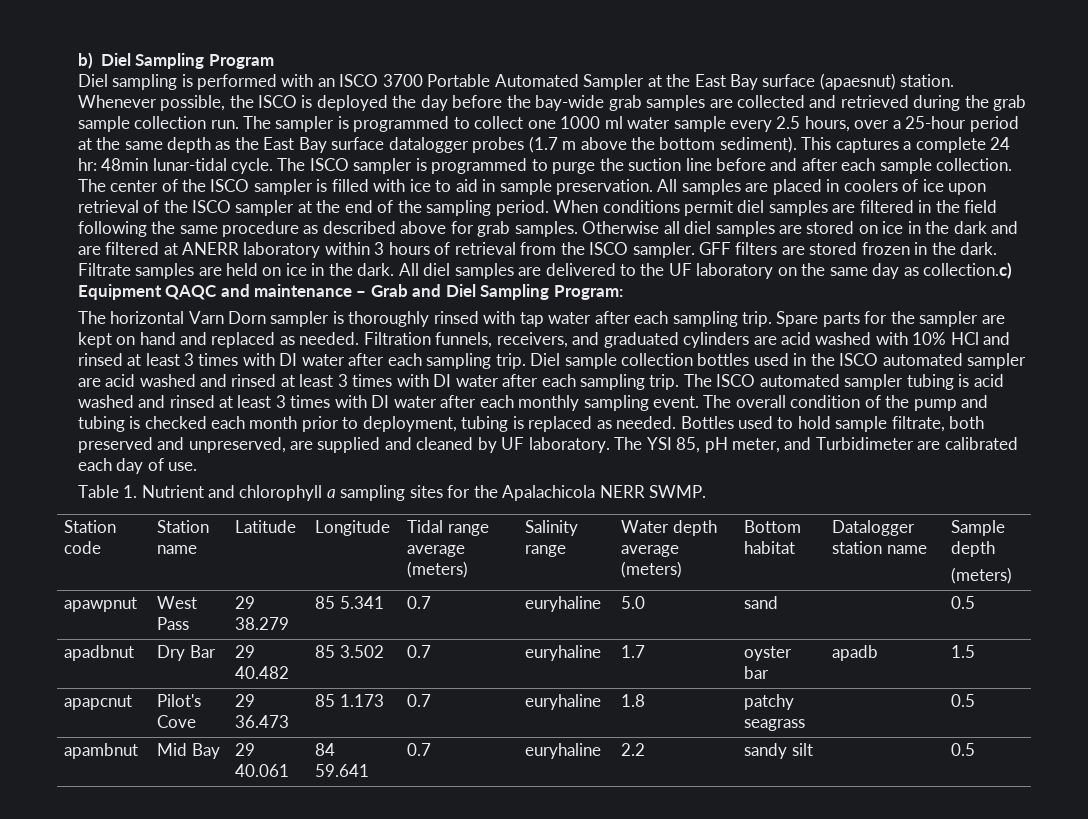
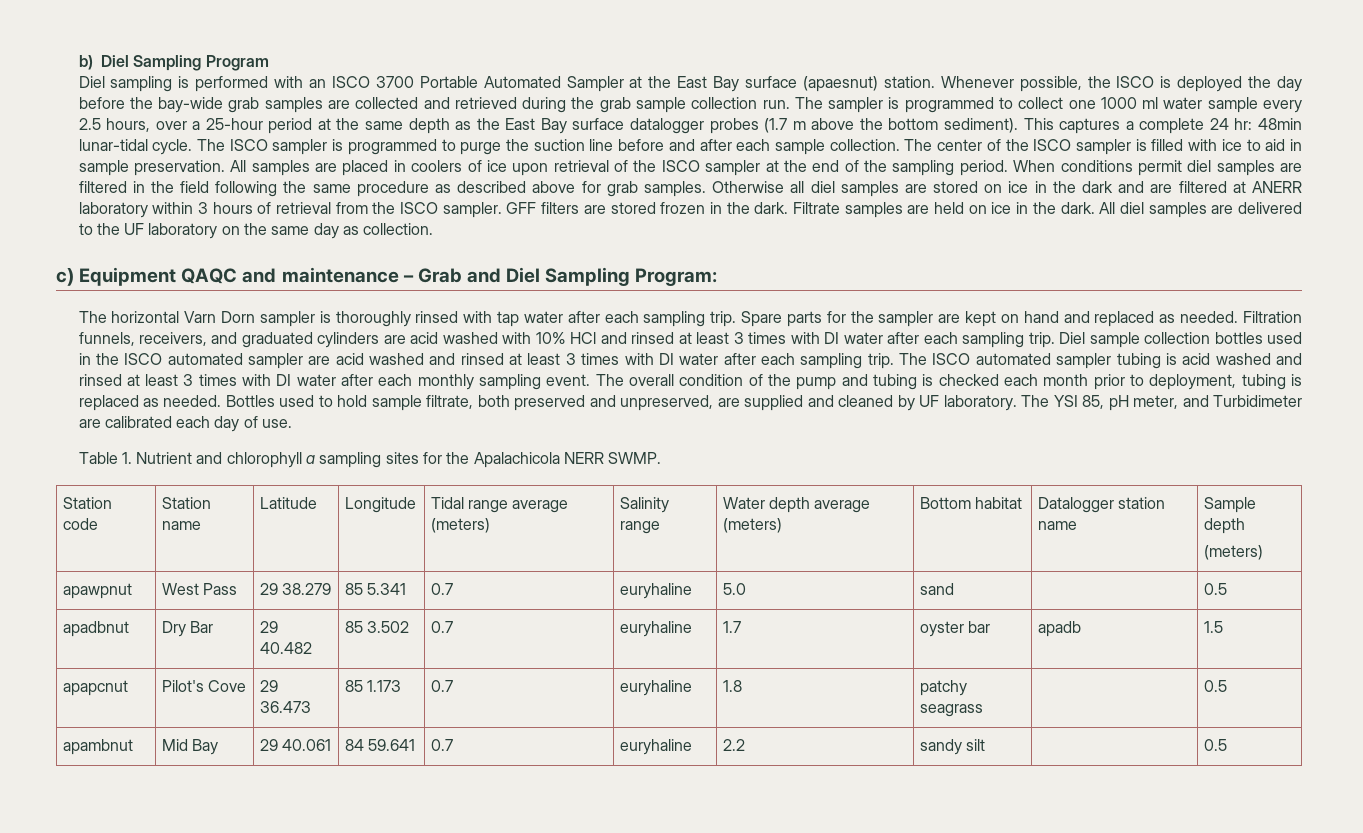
- All diel samples are delivered to the UF laboratory on the same day as collection.c) Equipment QAQC and maintenance – Grab and Diel Sampling Program:
+ All diel samples are delivered to the UF laboratory on the same day as collection.
+ c) Equipment QAQC and maintenance – Grab and Diel Sampling Program:

